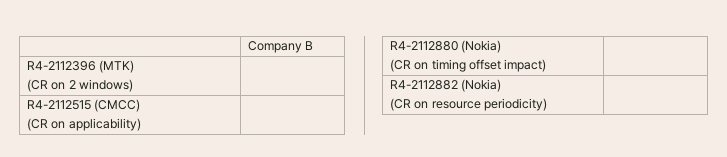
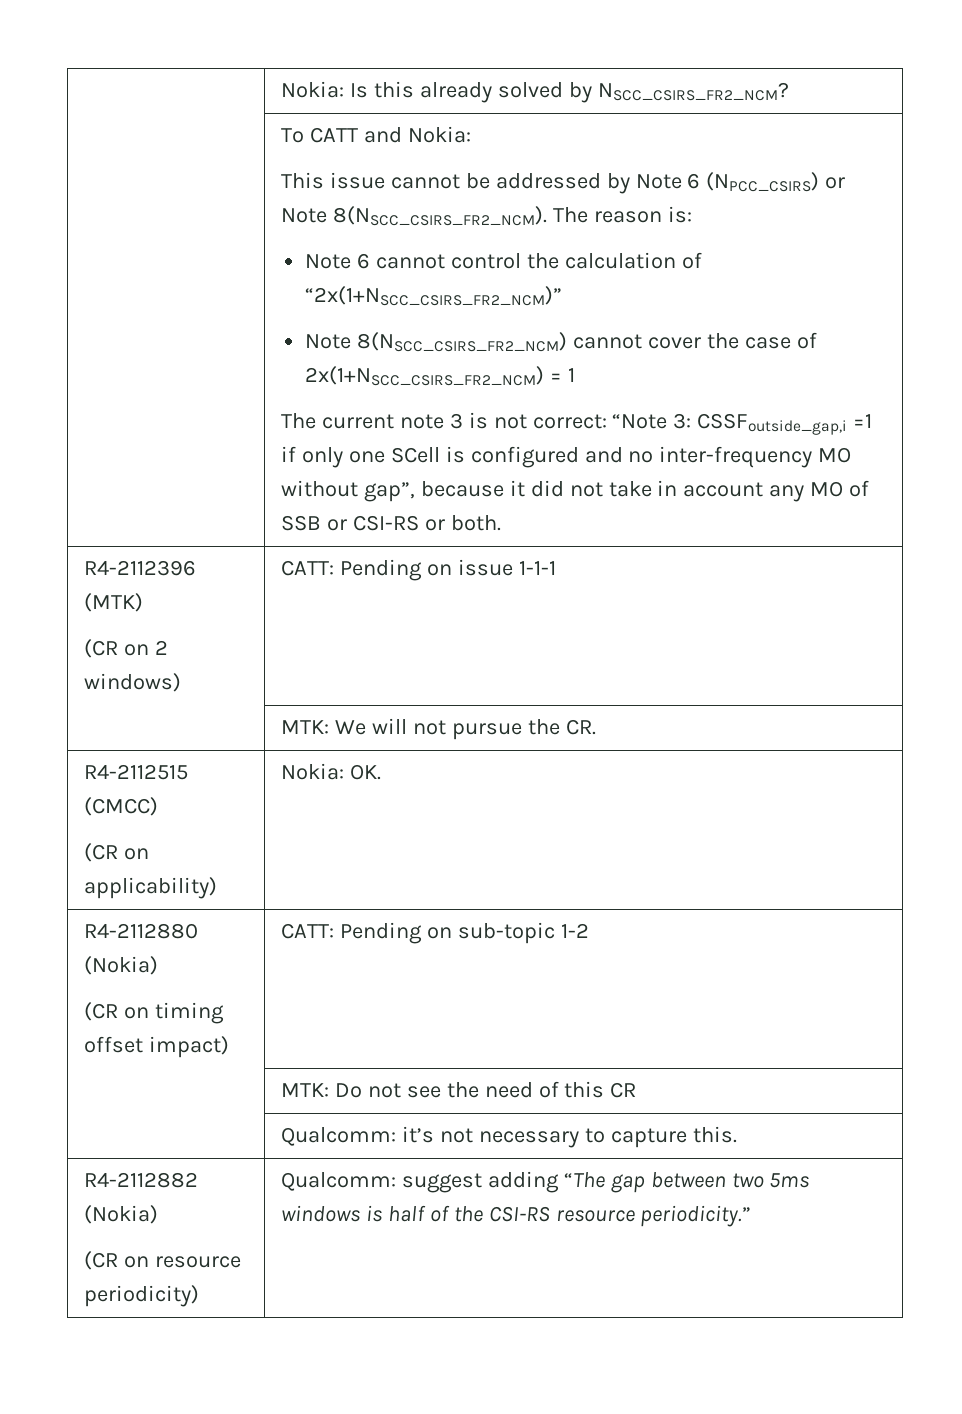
- | Company B
+ | Nokia: Is this already solved by NSCC_CSIRS_FR2_NCM?
+ | To CATT and Nokia:
+ This issue cannot be addressed by Note 6 (NPCC_CSIRS) or Note 8(NSCC_CSIRS_FR2_NCM). The reason is:
+ Note 6 cannot control the calculation of “2x(1+NSCC_CSIRS_FR2_NCM)”
+ Note 8(NSCC_CSIRS_FR2_NCM) cannot cover the case of 2x(1+NSCC_CSIRS_FR2_NCM) = 1
+ The current note 3 is not correct: “Note 3: CSSFoutside_gap,i =1 if only one SCell is configured and no inter-frequency MO without gap”, because it did not take in account any MO of SSB or CSI-RS or both.
  R4-2112396 (MTK)
- (CR on 2 windows) |
+ (CR on 2 windows) | CATT: Pending on issue 1-1-1
+ | MTK: We will not pursue the CR.
  R4-2112515 (CMCC)
- (CR on applicability) |
+ (CR on applicability) | Nokia: OK.
  R4-2112880 (Nokia)
- (CR on timing offset impact) |
+ (CR on timing offset impact) | CATT: Pending on sub-topic 1-2
+ | MTK: Do not see the need of this CR
+ | Qualcomm: it’s not necessary to capture this.
  R4-2112882 (Nokia)
- (CR on resource periodicity) |
+ (CR on resource periodicity) | Qualcomm: suggest adding “The gap between two 5ms windows is half of the CSI-RS resource periodicity.”

